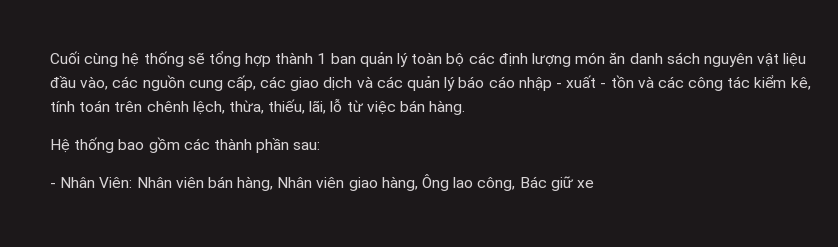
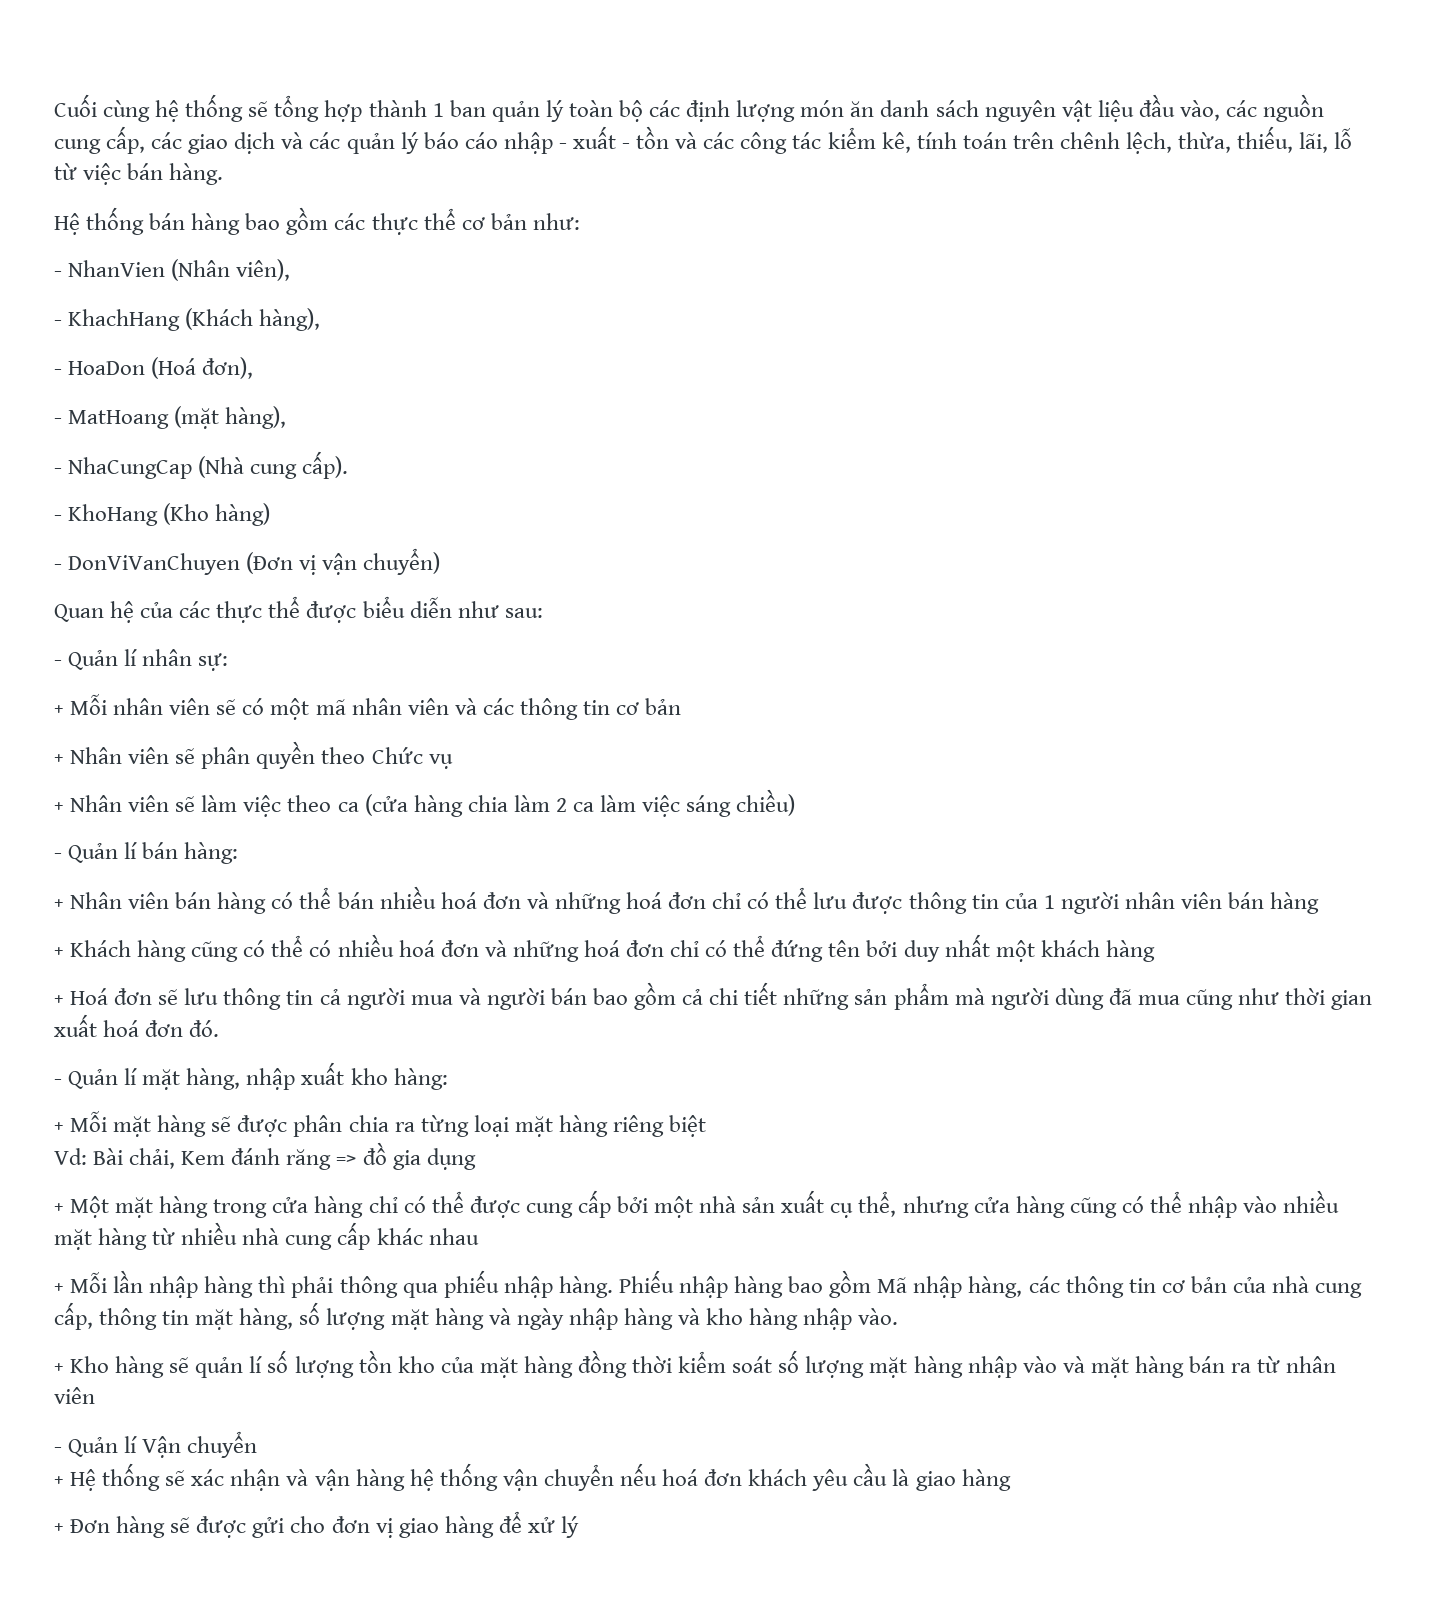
- Hệ thống bao gồm các thành phần sau:
- - Nhân Viên: Nhân viên bán hàng, Nhân viên giao hàng, Ông lao công, Bác giữ xe
+ Hệ thống bán hàng bao gồm các thực thể cơ bản như:
+ - NhanVien (Nhân viên),
+ - KhachHang (Khách hàng),
+ - HoaDon (Hoá đơn),
+ - MatHoang (mặt hàng),
+ - NhaCungCap (Nhà cung cấp).
+ - KhoHang (Kho hàng)
+ - DonViVanChuyen (Đơn vị vận chuyển)
+ Quan hệ của các thực thể được biểu diễn như sau:
+ - Quản lí nhân sự:
+ + Mỗi nhân viên sẽ có một mã nhân viên và các thông tin cơ bản
+ + Nhân viên sẽ phân quyền theo Chức vụ
+ + Nhân viên sẽ làm việc theo ca (cửa hàng chia làm 2 ca làm việc sáng chiều)
+ - Quản lí bán hàng:
+ + Nhân viên bán hàng có thể bán nhiều hoá đơn và những hoá đơn chỉ có thể lưu được thông tin của 1 người nhân viên bán hàng
+ + Khách hàng cũng có thể có nhiều hoá đơn và những hoá đơn chỉ có thể đứng tên bởi duy nhất một khách hàng
+ + Hoá đơn sẽ lưu thông tin cả người mua và người bán bao gồm cả chi tiết những sản phẩm mà người dùng đã mua cũng như thời gian xuất hoá đơn đó.
+ - Quản lí mặt hàng, nhập xuất kho hàng:
+ + Mỗi mặt hàng sẽ được phân chia ra từng loại mặt hàng riêng biệt
+ Vd: Bài chải, Kem đánh răng => đồ gia dụng
+ + Một mặt hàng trong cửa hàng chỉ có thể được cung cấp bởi một nhà sản xuất cụ thể, nhưng cửa hàng cũng có thể nhập vào nhiều mặt hàng từ nhiều nhà cung cấp khác nhau
+ + Mỗi lần nhập hàng thì phải thông qua phiếu nhập hàng. Phiếu nhập hàng bao gồm Mã nhập hàng, các thông tin cơ bản của nhà cung cấp, thông tin mặt hàng, số lượng mặt hàng và ngày nhập hàng và kho hàng nhập vào.
+ + Kho hàng sẽ quản lí số lượng tồn kho của mặt hàng đồng thời kiểm soát số lượng mặt hàng nhập vào và mặt hàng bán ra từ nhân viên
+ - Quản lí Vận chuyển
+ + Hệ thống sẽ xác nhận và vận hàng hệ thống vận chuyển nếu hoá đơn khách yêu cầu là giao hàng
+ + Đơn hàng sẽ được gửi cho đơn vị giao hàng để xử lý

